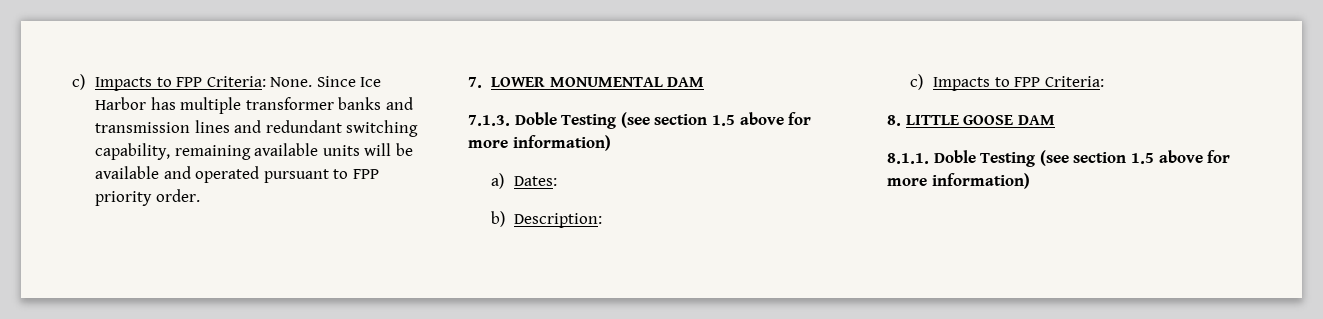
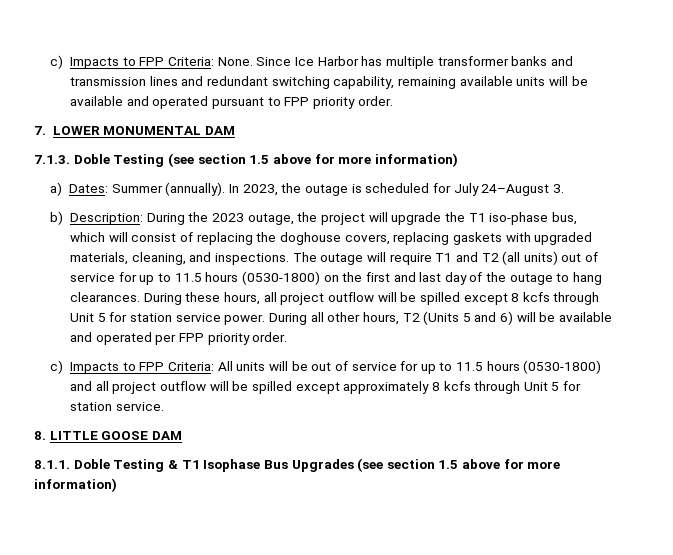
- a) Dates:
- b) Description:
- c) Impacts to FPP Criteria:
+ a) Dates: Summer (annually). In 2023, the outage is scheduled for July 24–August 3.
+ b) Description: During the 2023 outage, the project will upgrade the T1 iso-phase bus, which will consist of replacing the doghouse covers, replacing gaskets with upgraded materials, cleaning, and inspections. The outage will require T1 and T2 (all units) out of service for up to 11.5 hours (0530-1800) on the first and last day of the outage to hang clearances. During these hours, all project outflow will be spilled except 8 kcfs through Unit 5 for station service power. During all other hours, T2 (Units 5 and 6) will be available and operated per FPP priority order.
+ c) Impacts to FPP Criteria: All units will be out of service for up to 11.5 hours (0530-1800) and all project outflow will be spilled except approximately 8 kcfs through Unit 5 for station service.
- 8.1.1. Doble Testing (see section 1.5 above for more information)
+ 8.1.1. Doble Testing & T1 Isophase Bus Upgrades (see section 1.5 above for more information)

